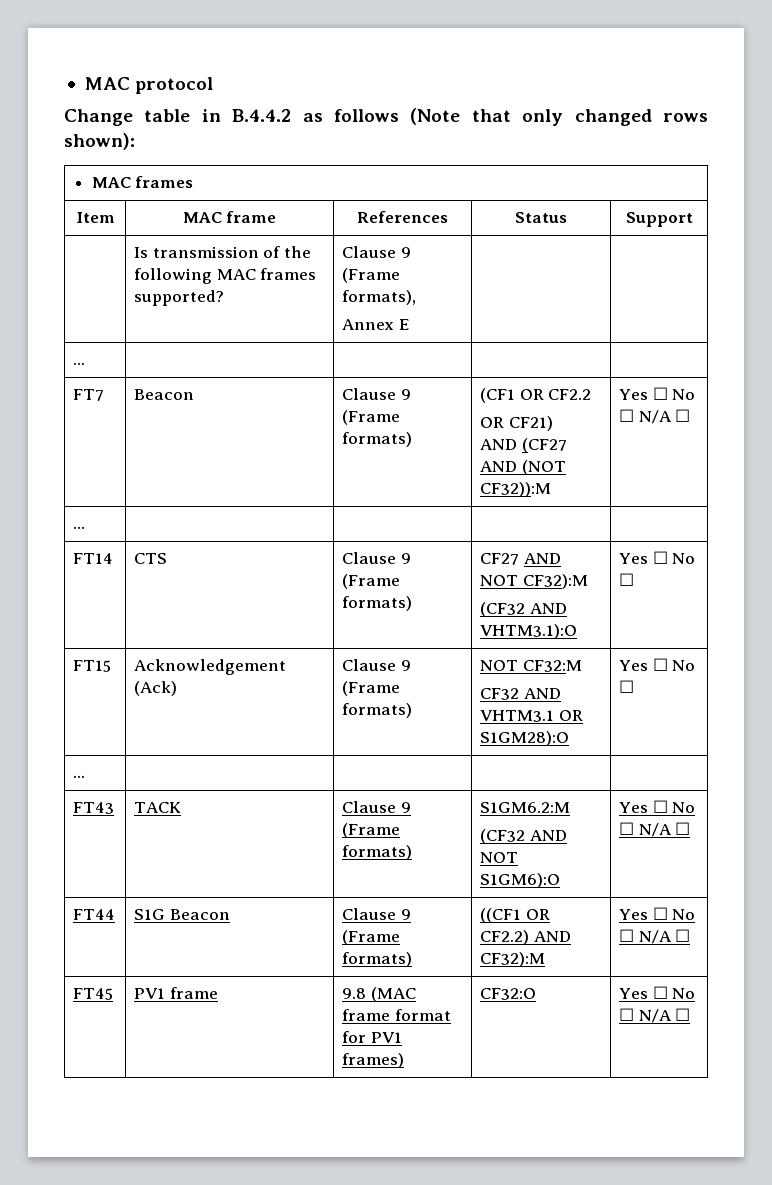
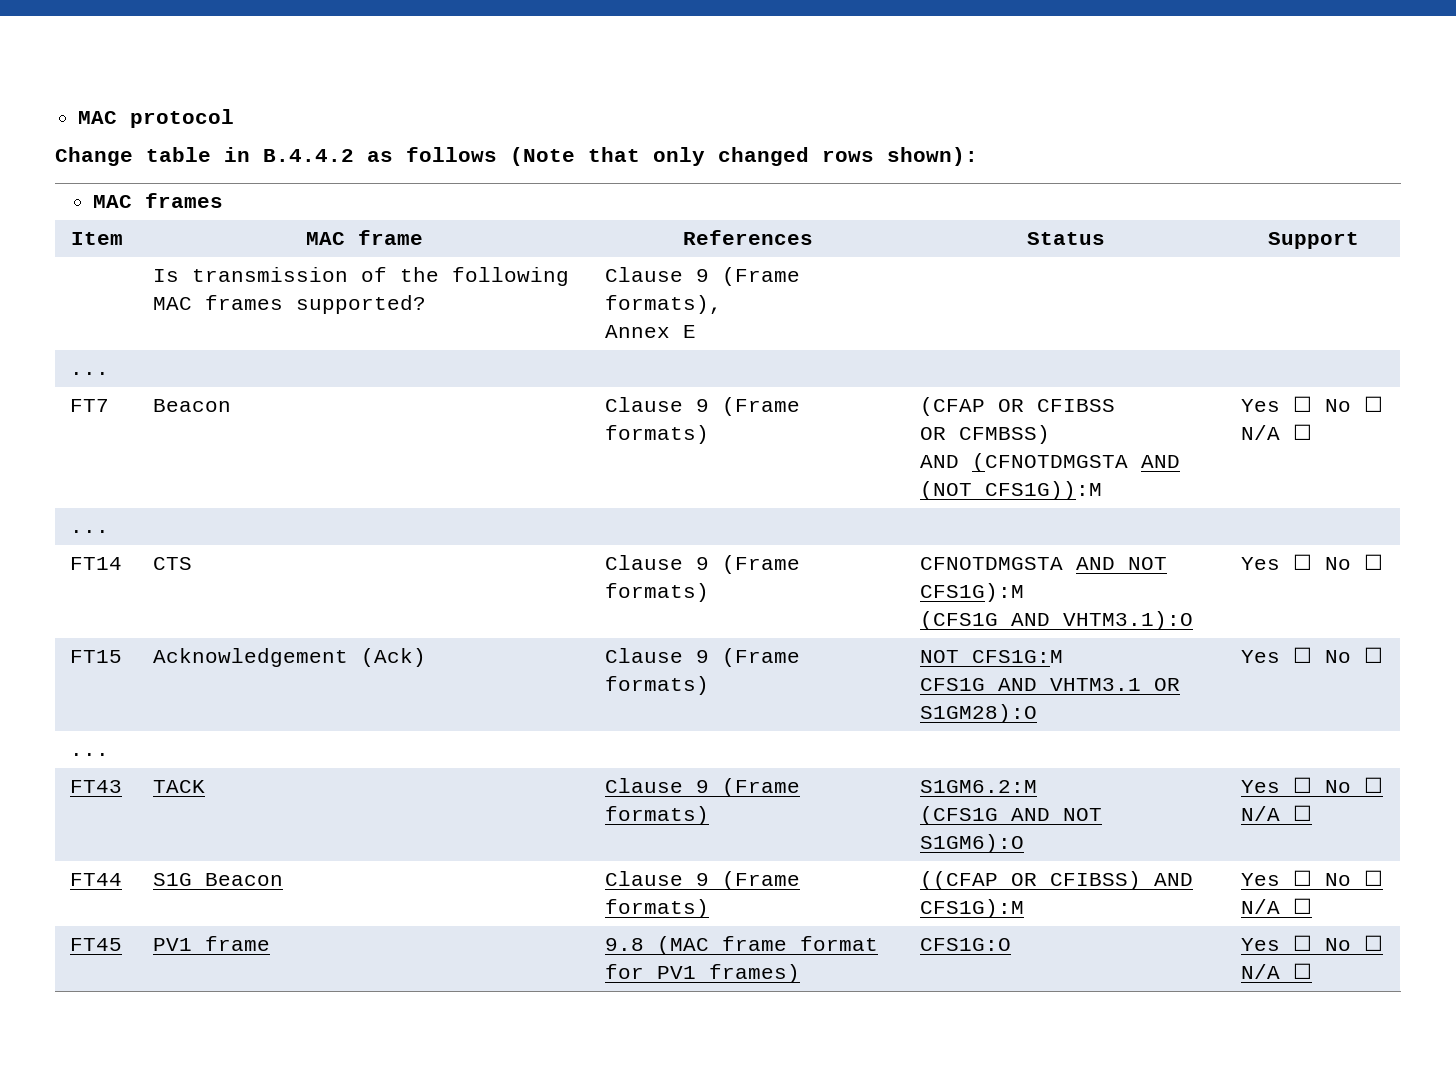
- FT7 | Beacon | Clause 9 (Frame formats) | (CF1 OR CF2.2
- OR CF21)
- AND (CF27 AND (NOT CF32)):M | Yes ☐ No ☐ N/A ☐
+ FT7 | Beacon | Clause 9 (Frame formats) | (CFAP OR CFIBSS
+ OR CFMBSS)
+ AND (CFNOTDMGSTA AND (NOT CFS1G)):M | Yes ☐ No ☐ N/A ☐
- FT14 | CTS | Clause 9 (Frame formats) | CF27 AND NOT CF32):M
- (CF32 AND VHTM3.1):O | Yes ☐ No ☐
+ FT14 | CTS | Clause 9 (Frame formats) | CFNOTDMGSTA AND NOT CFS1G):M
+ (CFS1G AND VHTM3.1):O | Yes ☐ No ☐
- FT15 | Acknowledgement (Ack) | Clause 9 (Frame formats) | NOT CF32:M
- CF32 AND VHTM3.1 OR S1GM28):O | Yes ☐ No ☐
+ FT15 | Acknowledgement (Ack) | Clause 9 (Frame formats) | NOT CFS1G:M
+ CFS1G AND VHTM3.1 OR S1GM28):O | Yes ☐ No ☐
  FT43 | TACK | Clause 9 (Frame formats) | S1GM6.2:M
- (CF32 AND NOT S1GM6):O | Yes ☐ No ☐ N/A ☐
+ (CFS1G AND NOT S1GM6):O | Yes ☐ No ☐ N/A ☐
- FT44 | S1G Beacon | Clause 9 (Frame formats) | ((CF1 OR CF2.2) AND CF32):M | Yes ☐ No ☐ N/A ☐
+ FT44 | S1G Beacon | Clause 9 (Frame formats) | ((CFAP OR CFIBSS) AND CFS1G):M | Yes ☐ No ☐ N/A ☐
- FT45 | PV1 frame | 9.8 (MAC frame format for PV1 frames) | CF32:O | Yes ☐ No ☐ N/A ☐
+ FT45 | PV1 frame | 9.8 (MAC frame format for PV1 frames) | CFS1G:O | Yes ☐ No ☐ N/A ☐

